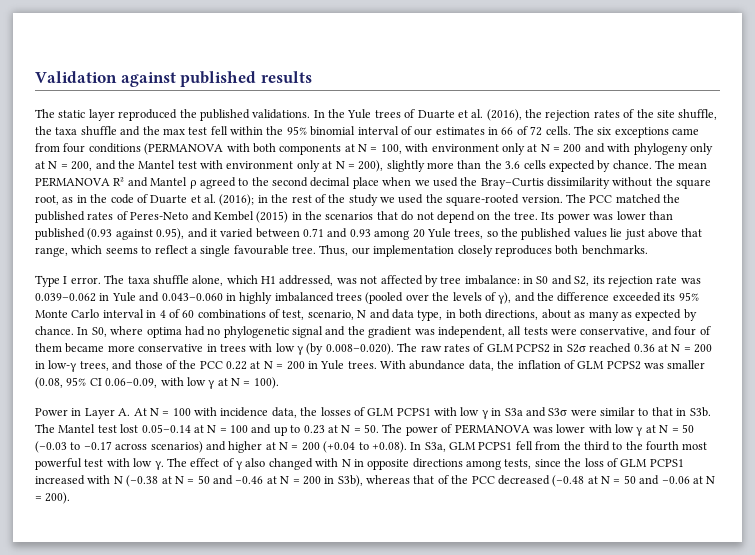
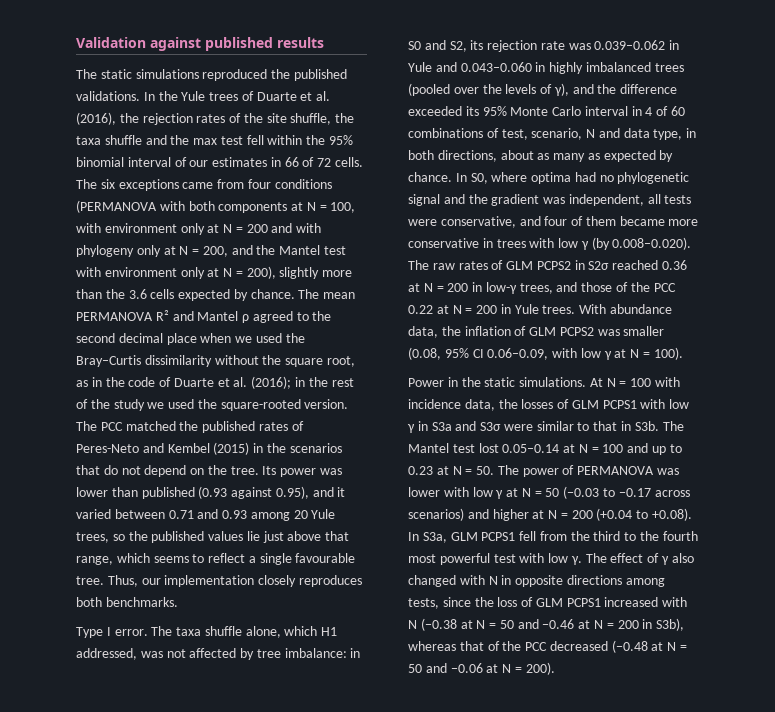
- The static layer reproduced the published validations.
+ The static simulations reproduced the published validations.
- Power in Layer A. At N = 100 with incidence data, the losses of GLM PCPS1 with low γ in S3a and S3σ were similar to that in S3b. The Mantel test lost 0.05–0.14 at N = 100 and up to 0.23 at N = 50. The power of PERMANOVA was lower with low γ at N = 50 (−0.03 to −0.17 across scenarios) and higher at N = 200 (+0.04 to +0.08). In S3a, GLM PCPS1 fell from the third to the fourth most powerful test with low γ.
+ Power in the static simulations. At N = 100 with incidence data, the losses of GLM PCPS1 with low γ in S3a and S3σ were similar to that in S3b. The Mantel test lost 0.05–0.14 at N = 100 and up to 0.23 at N = 50. The power of PERMANOVA was lower with low γ at N = 50 (−0.03 to −0.17 across scenarios) and higher at N = 200 (+0.04 to +0.08). In S3a, GLM PCPS1 fell from the third to the fourth most powerful test with low γ.

